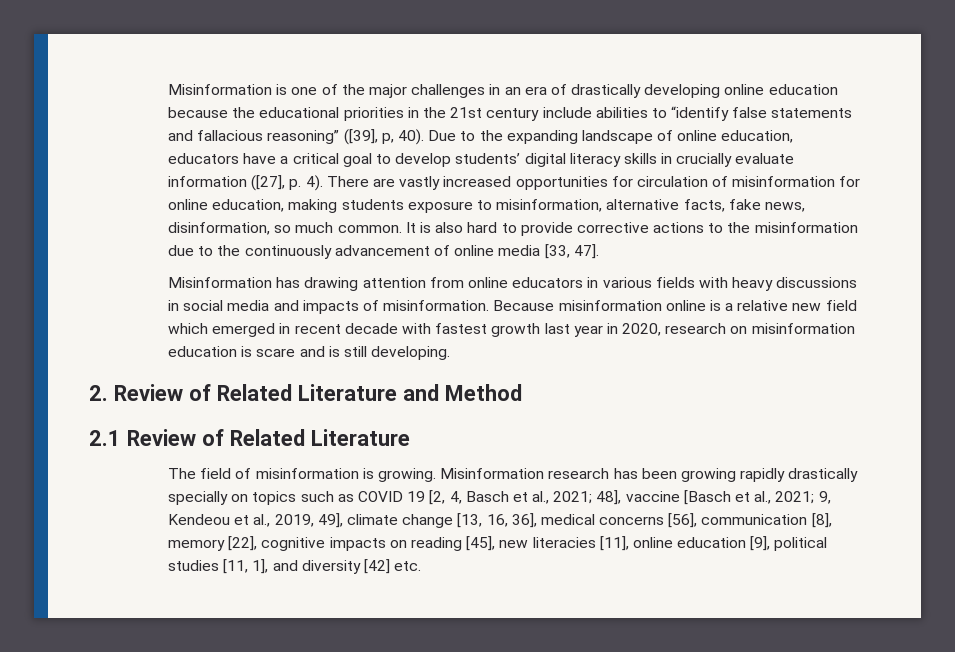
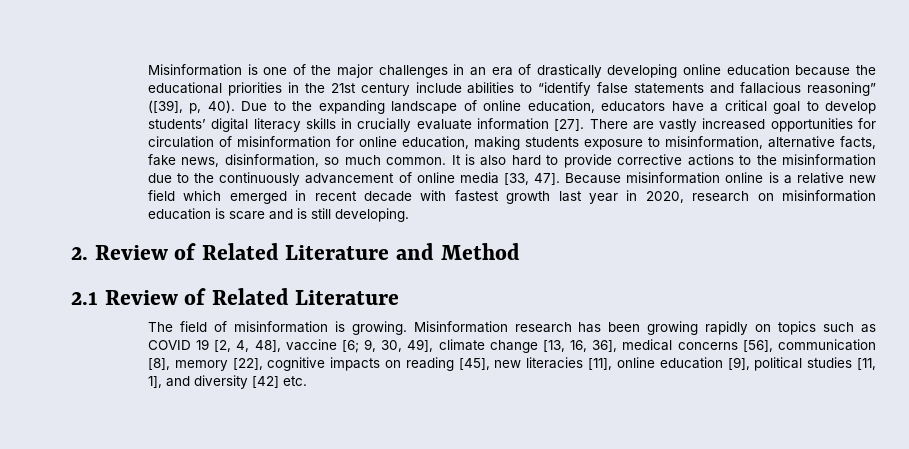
- Due to the expanding landscape of online education, educators have a critical goal to develop students’ digital literacy skills in crucially evaluate information ([27], p. 4).
+ Due to the expanding landscape of online education, educators have a critical goal to develop students’ digital literacy skills in crucially evaluate information [27].
- It is also hard to provide corrective actions to the misinformation due to the continuously advancement of online media [33, 47].
- Misinformation has drawing attention from online educators in various fields with heavy discussions in social media and impacts of misinformation. Because misinformation online is a relative new field which emerged in recent decade with fastest growth last year in 2020, research on misinformation education is scare and is still developing.
+ It is also hard to provide corrective actions to the misinformation due to the continuously advancement of online media [33, 47]. Because misinformation online is a relative new field which emerged in recent decade with fastest growth last year in 2020, research on misinformation education is scare and is still developing.
- Misinformation research has been growing rapidly drastically specially on topics such as COVID 19 [2, 4, Basch et al., 2021; 48], vaccine [Basch et al., 2021; 9, Kendeou et al., 2019, 49], climate change [13, 16, 36], medical concerns [56], communication [8], memory [22], cognitive impacts on reading [45], new literacies [11], online education [9], political studies [11, 1], and diversity [42] etc.
+ Misinformation research has been growing rapidly on topics such as COVID 19 [2, 4, 48], vaccine [6; 9, 30, 49], climate change [13, 16, 36], medical concerns [56], communication [8], memory [22], cognitive impacts on reading [45], new literacies [11], online education [9], political studies [11, 1], and diversity [42] etc.

